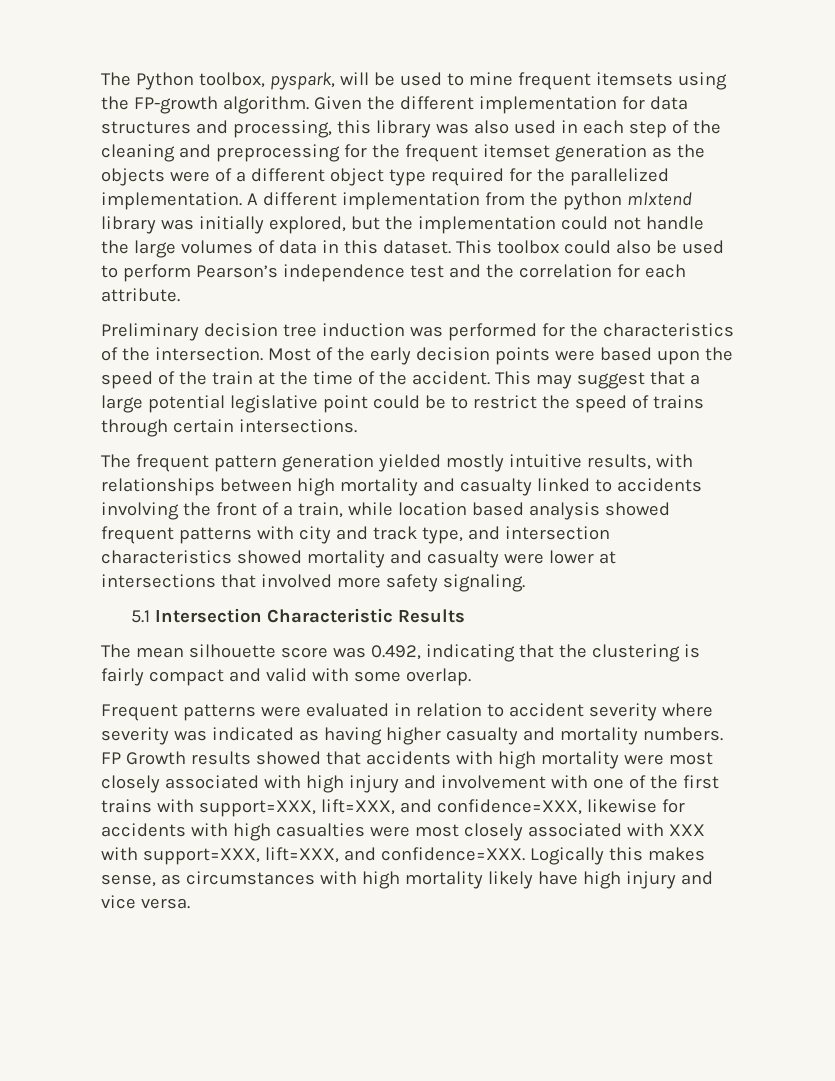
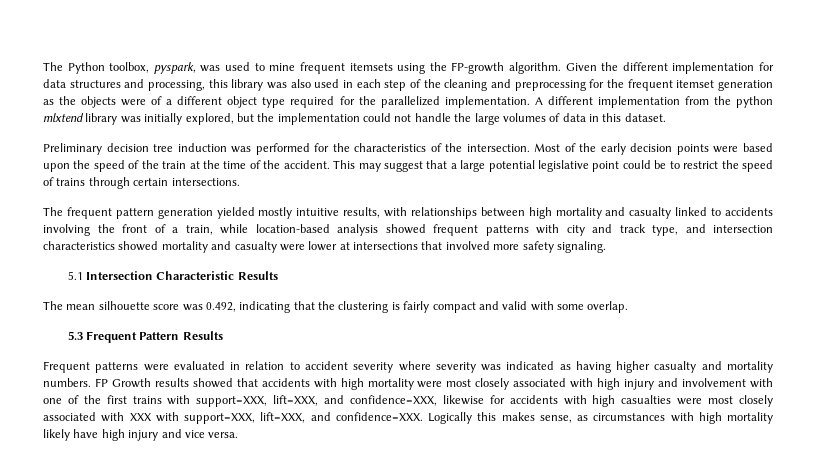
- The Python toolbox, pyspark, will be used to mine frequent itemsets using the FP-growth algorithm.
+ The Python toolbox, pyspark, was used to mine frequent itemsets using the FP-growth algorithm.
- This toolbox could also be used to perform Pearson’s independence test and the correlation for each attribute.
- The frequent pattern generation yielded mostly intuitive results, with relationships between high mortality and casualty linked to accidents involving the front of a train, while location based analysis showed frequent patterns with city and track type, and intersection characteristics showed mortality and casualty were lower at intersections that involved more safety signaling.
+ The frequent pattern generation yielded mostly intuitive results, with relationships between high mortality and casualty linked to accidents involving the front of a train, while location-based analysis showed frequent patterns with city and track type, and intersection characteristics showed mortality and casualty were lower at intersections that involved more safety signaling.
+ 5.3 Frequent Pattern Results

